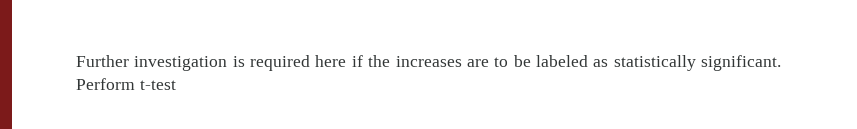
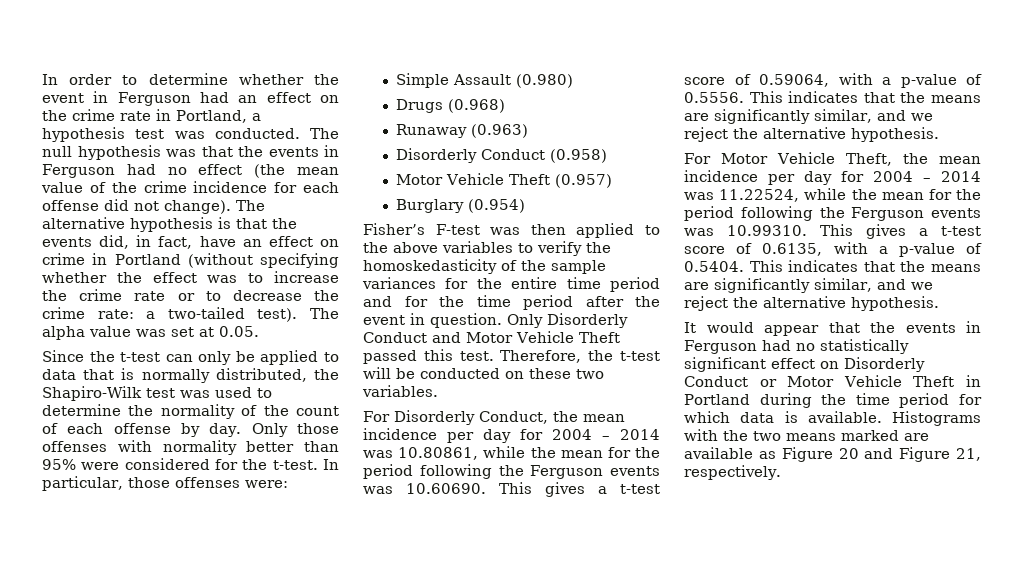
- Further investigation is required here if the increases are to be labeled as statistically significant. Perform t-test
+ In order to determine whether the event in Ferguson had an effect on the crime rate in Portland, a hypothesis test was conducted. The null hypothesis was that the events in Ferguson had no effect (the mean value of the crime incidence for each offense did not change). The alternative hypothesis is that the events did, in fact, have an effect on crime in Portland (without specifying whether the effect was to increase the crime rate or to decrease the crime rate: a two-tailed test). The alpha value was set at 0.05.
+ Since the t-test can only be applied to data that is normally distributed, the Shapiro-Wilk test was used to determine the normality of the count of each offense by day. Only those offenses with normality better than 95% were considered for the t-test. In particular, those offenses were:
+ Simple Assault (0.980)
+ Drugs (0.968)
+ Runaway (0.963)
+ Disorderly Conduct (0.958)
+ Motor Vehicle Theft (0.957)
+ Burglary (0.954)
+ Fisher’s F-test was then applied to the above variables to verify the homoskedasticity of the sample variances for the entire time period and for the time period after the event in question. Only Disorderly Conduct and Motor Vehicle Theft passed this test. Therefore, the t-test will be conducted on these two variables.
+ For Disorderly Conduct, the mean incidence per day for 2004 – 2014 was 10.80861, while the mean for the period following the Ferguson events was 10.60690. This gives a t-test score of 0.59064, with a p-value of 0.5556. This indicates that the means are significantly similar, and we reject the alternative hypothesis.
+ For Motor Vehicle Theft, the mean incidence per day for 2004 – 2014 was 11.22524, while the mean for the period following the Ferguson events was 10.99310. This gives a t-test score of 0.6135, with a p-value of 0.5404. This indicates that the means are significantly similar, and we reject the alternative hypothesis.
+ It would appear that the events in Ferguson had no statistically significant effect on Disorderly Conduct or Motor Vehicle Theft in Portland during the time period for which data is available. Histograms with the two means marked are available as Figure 20 and Figure 21, respectively.

